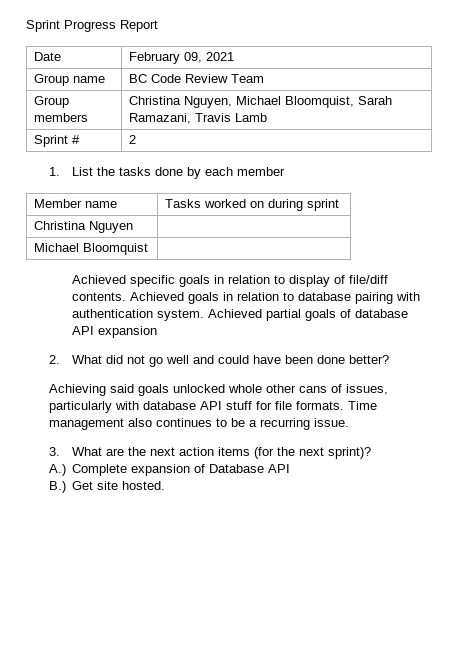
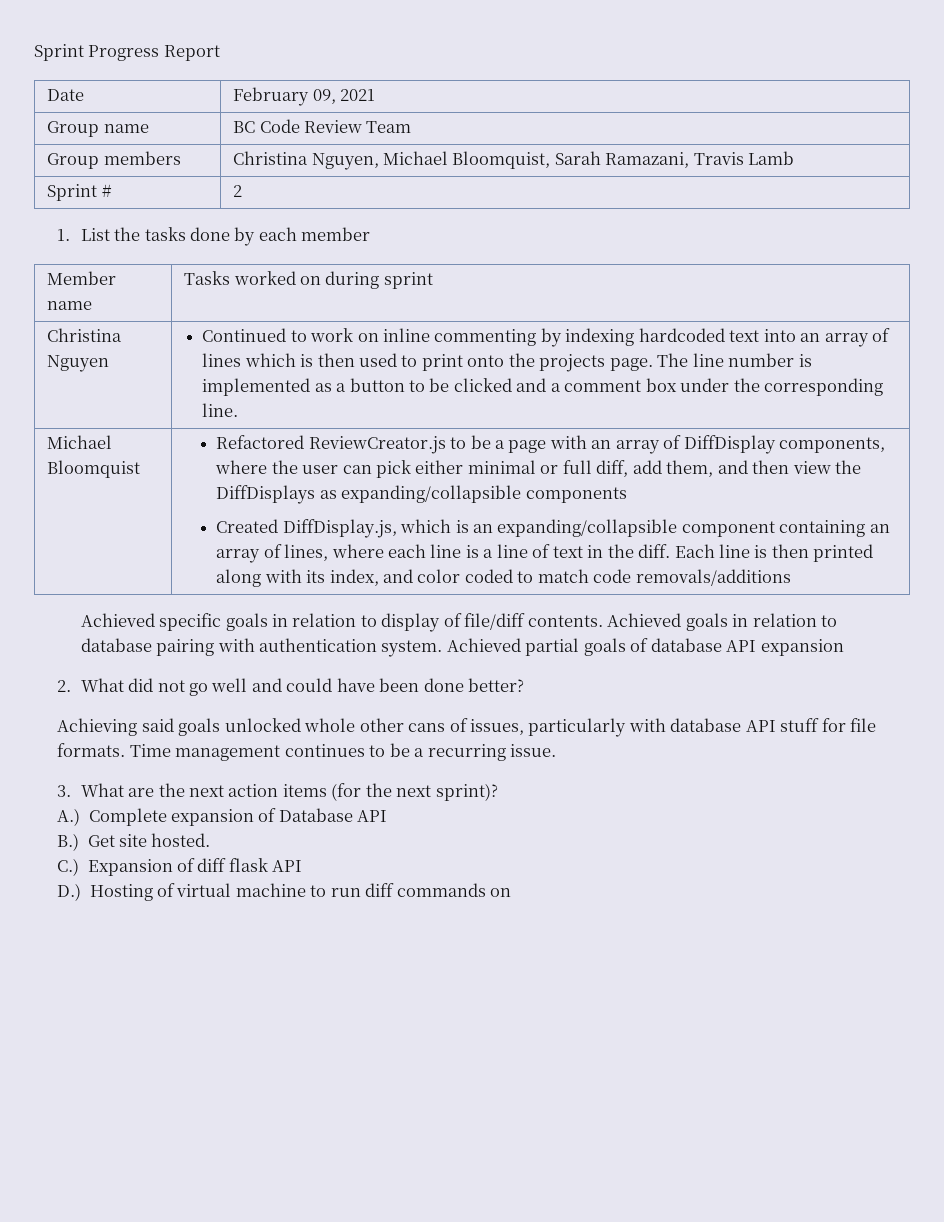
- Michael Bloomquist |
+ Continued to work on inline commenting by indexing hardcoded text into an array of lines which is then used to print onto the projects page. The line number is implemented as a button to be clicked and a comment box under the corresponding line.
+ Michael Bloomquist | Refactored ReviewCreator.js to be a page with an array of DiffDisplay components, where the user can pick either minimal or full diff, add them, and then view the DiffDisplays as expanding/collapsible components
+ Created DiffDisplay.js, which is an expanding/collapsible component containing an array of lines, where each line is a line of text in the diff. Each line is then printed along with its index, and color coded to match code removals/additions
- Time management also continues to be a recurring issue.
+ Time management continues to be a recurring issue.
+ C.) Expansion of diff flask API
+ D.) Hosting of virtual machine to run diff commands on

